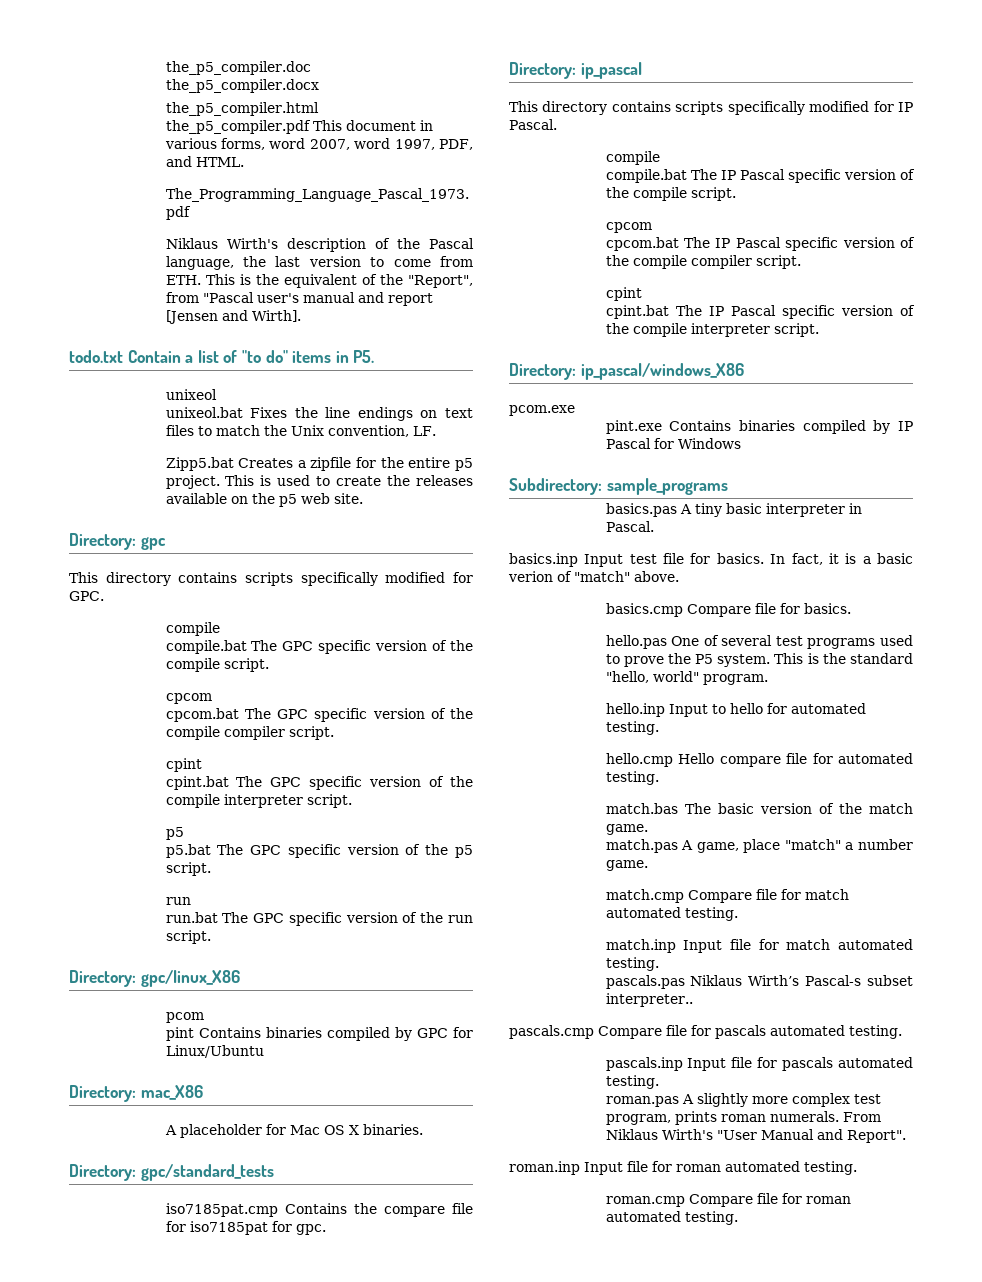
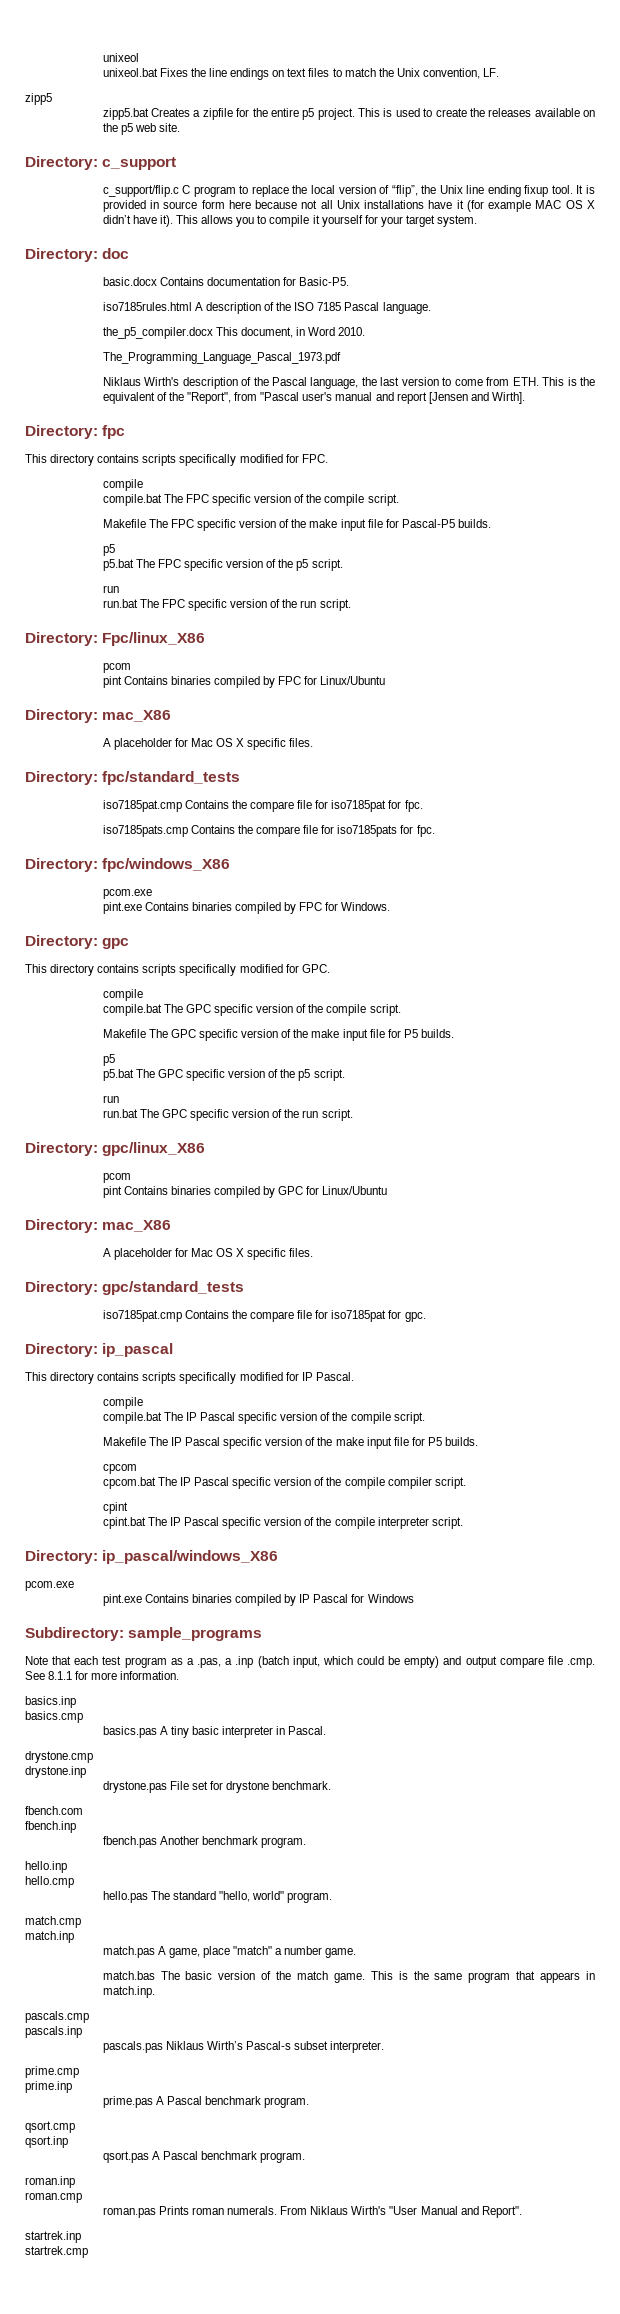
- the_p5_compiler.doc
- the_p5_compiler.docx
- the_p5_compiler.html
- the_p5_compiler.pdf This document in various forms, word 2007, word 1997, PDF, and HTML.
+ unixeol
+ unixeol.bat Fixes the line endings on text files to match the Unix convention, LF.
+ zipp5
+ zipp5.bat Creates a zipfile for the entire p5 project. This is used to create the releases available on the p5 web site.
+ Directory: c_support
+ c_support/flip.c C program to replace the local version of “flip”, the Unix line ending fixup tool. It is provided in source form here because not all Unix installations have it (for example MAC OS X didn’t have it). This allows you to compile it yourself for your target system.
+ Directory: doc
+ basic.docx Contains documentation for Basic-P5.
+ iso7185rules.html A description of the ISO 7185 Pascal language.
+ the_p5_compiler.docx This document, in Word 2010.
- todo.txt Contain a list of "to do" items in P5.
- unixeol
- unixeol.bat Fixes the line endings on text files to match the Unix convention, LF.
- Zipp5.bat Creates a zipfile for the entire p5 project. This is used to create the releases available on the p5 web site.
+ Directory: fpc
+ This directory contains scripts specifically modified for FPC.
+ compile
+ compile.bat The FPC specific version of the compile script.
+ Makefile The FPC specific version of the make input file for Pascal-P5 builds.
+ p5
+ p5.bat The FPC specific version of the p5 script.
+ run
+ run.bat The FPC specific version of the run script.
+ Directory: Fpc/linux_X86
+ pcom
+ pint Contains binaries compiled by FPC for Linux/Ubuntu
+ Directory: mac_X86
+ A placeholder for Mac OS X specific files.
+ Directory: fpc/standard_tests
+ iso7185pat.cmp Contains the compare file for iso7185pat for fpc.
+ iso7185pats.cmp Contains the compare file for iso7185pats for fpc.
+ Directory: fpc/windows_X86
+ pcom.exe
+ pint.exe Contains binaries compiled by FPC for Windows.
  compile.bat The GPC specific version of the compile script.
- cpcom
- cpcom.bat The GPC specific version of the compile compiler script.
- cpint
- cpint.bat The GPC specific version of the compile interpreter script.
+ Makefile The GPC specific version of the make input file for P5 builds.
  pint Contains binaries compiled by GPC for Linux/Ubuntu
  Directory: mac_X86
- A placeholder for Mac OS X binaries.
+ A placeholder for Mac OS X specific files.
+ Makefile The IP Pascal specific version of the make input file for P5 builds.
+ Note that each test program as a .pas, a .inp (batch input, which could be empty) and output compare file .cmp. See 8.1.1 for more information.
+ basics.inp
+ basics.cmp
- basics.inp Input test file for basics. In fact, it is a basic verion of "match" above.
- basics.cmp Compare file for basics.
- hello.pas One of several test programs used to prove the P5 system. This is the standard "hello, world" program.
- hello.inp Input to hello for automated testing.
- hello.cmp Hello compare file for automated testing.
- match.bas The basic version of the match game.
+ drystone.cmp
+ drystone.inp
+ drystone.pas File set for drystone benchmark.
+ fbench.com
+ fbench.inp
+ fbench.pas Another benchmark program.
+ hello.inp
+ hello.cmp
+ hello.pas The standard "hello, world" program.
+ match.cmp
+ match.inp
- match.cmp Compare file for match automated testing.
- match.inp Input file for match automated testing.
+ match.bas The basic version of the match game. This is the same program that appears in match.inp.
+ pascals.cmp
+ pascals.inp
- pascals.pas Niklaus Wirth’s Pascal-s subset interpreter..
- pascals.cmp Compare file for pascals automated testing.
- pascals.inp Input file for pascals automated testing.
- roman.pas A slightly more complex test program, prints roman numerals.
+ pascals.pas Niklaus Wirth’s Pascal-s subset interpreter.
+ prime.cmp
+ prime.inp
+ prime.pas A Pascal benchmark program.
+ qsort.cmp
+ qsort.inp
+ qsort.pas A Pascal benchmark program.
+ roman.inp
+ roman.cmp
+ roman.pas Prints roman numerals.
- roman.inp Input file for roman automated testing.
- roman.cmp Compare file for roman automated testing.
+ startrek.inp
+ startrek.cmp

